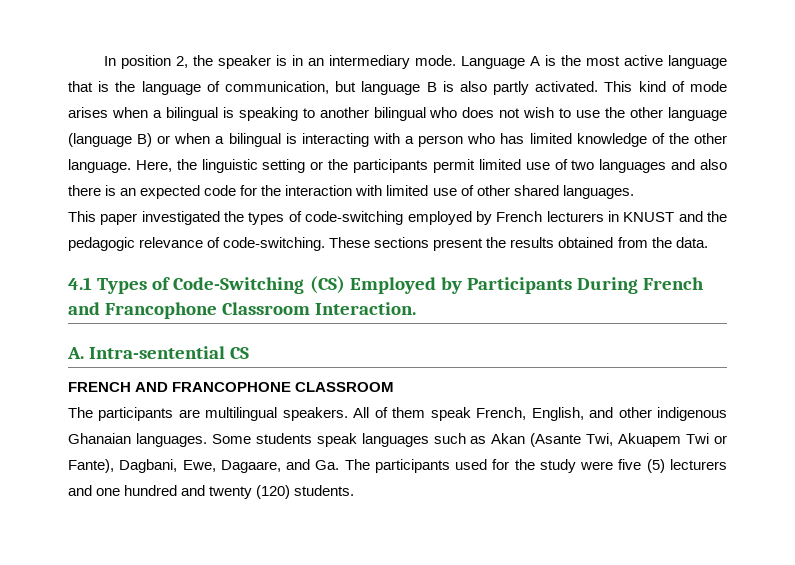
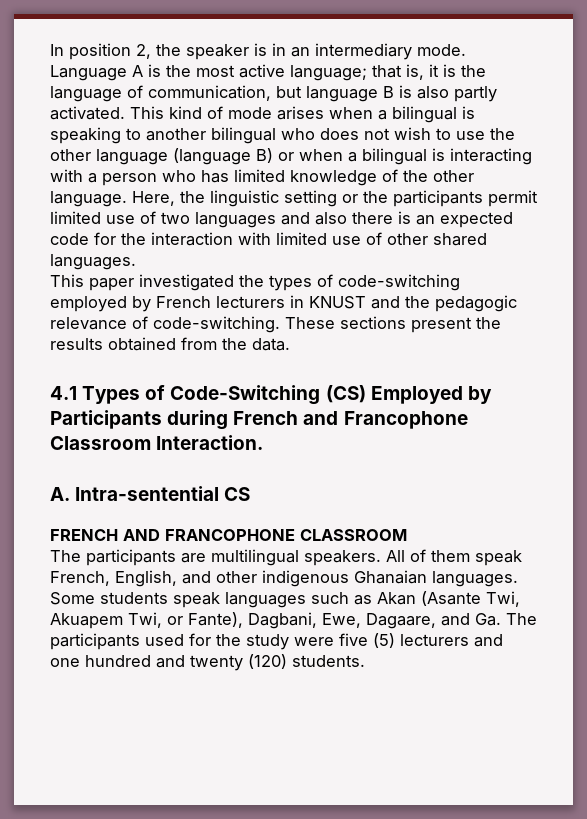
- Language A is the most active language that is the language of communication, but language B is also partly activated.
+ Language A is the most active language; that is, it is the language of communication, but language B is also partly activated.
- 4.1 Types of Code-Switching (CS) Employed by Participants During French and Francophone Classroom Interaction.
+ 4.1 Types of Code-Switching (CS) Employed by Participants during French and Francophone Classroom Interaction.
- Some students speak languages such as Akan (Asante Twi, Akuapem Twi or Fante), Dagbani, Ewe, Dagaare, and Ga. The participants used for the study were five (5) lecturers and one hundred and twenty (120) students.
+ Some students speak languages such as Akan (Asante Twi, Akuapem Twi, or Fante), Dagbani, Ewe, Dagaare, and Ga. The participants used for the study were five (5) lecturers and one hundred and twenty (120) students.

